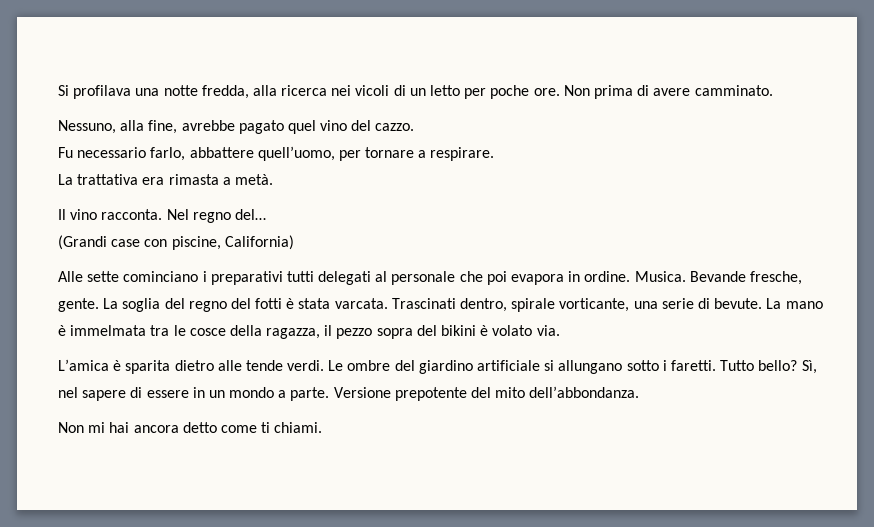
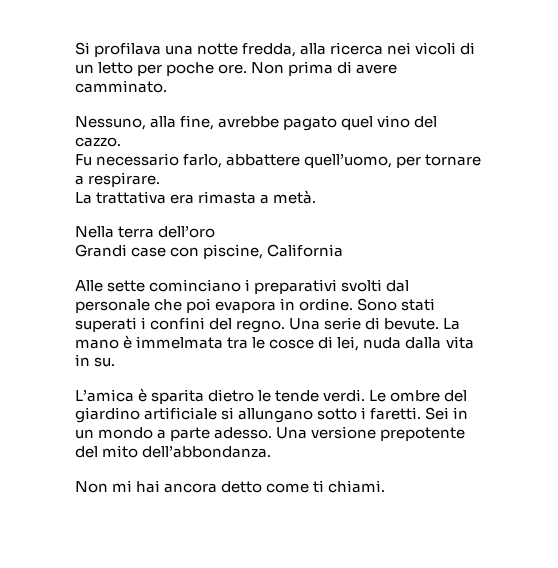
- Il vino racconta. Nel regno del…
- (Grandi case con piscine, California)
+ Nella terra dell’oro
+ Grandi case con piscine, California
- Alle sette cominciano i preparativi tutti delegati al personale che poi evapora in ordine.
+ Alle sette cominciano i preparativi svolti dal personale che poi evapora in ordine.
- Musica. Bevande fresche, gente. La soglia del regno del fotti è stata varcata. Trascinati dentro, spirale vorticante, una serie di bevute.
+ Sono stati superati i confini del regno. Una serie di bevute.
- La mano è immelmata tra le cosce della ragazza, il pezzo sopra del bikini è volato via.
+ La mano è immelmata tra le cosce di lei, nuda dalla vita in su.
- L’amica è sparita dietro alle tende verdi.
+ L’amica è sparita dietro le tende verdi.
- Tutto bello? Sì, nel sapere di essere in un mondo a parte. Versione prepotente del mito dell’abbondanza.
+ Sei in un mondo a parte adesso. Una versione prepotente del mito dell’abbondanza.

